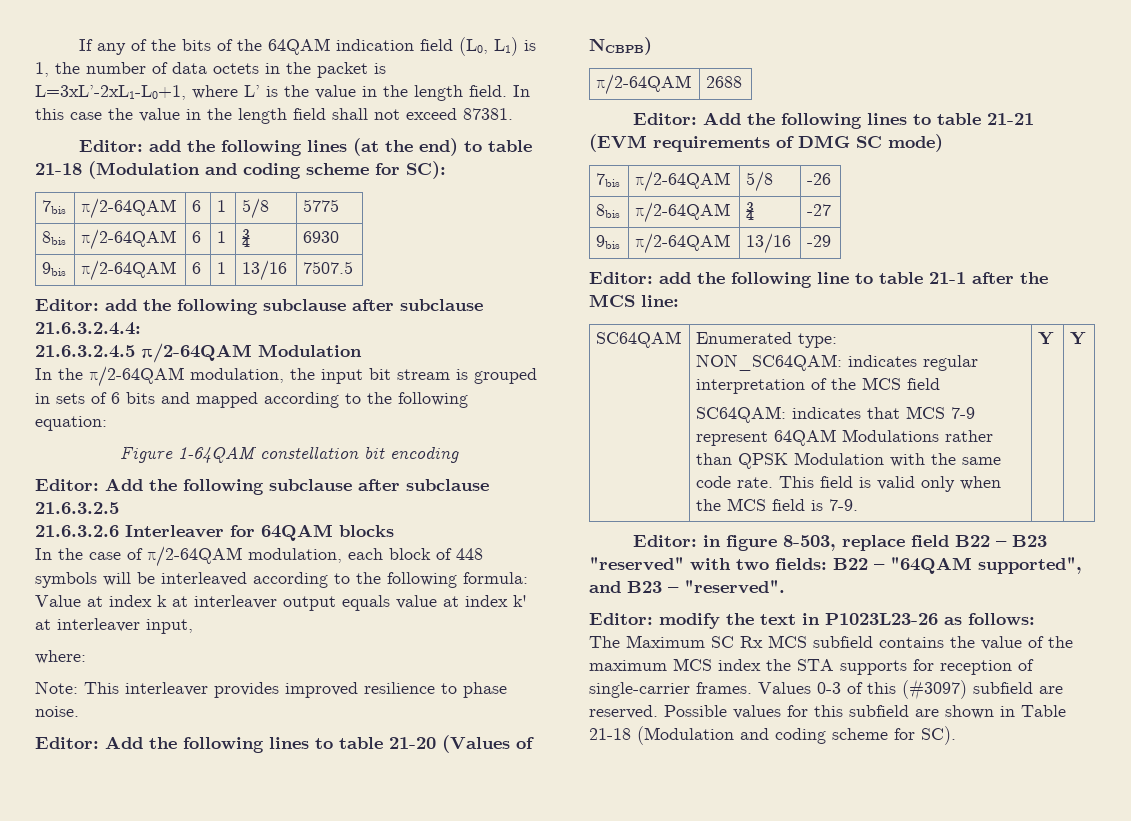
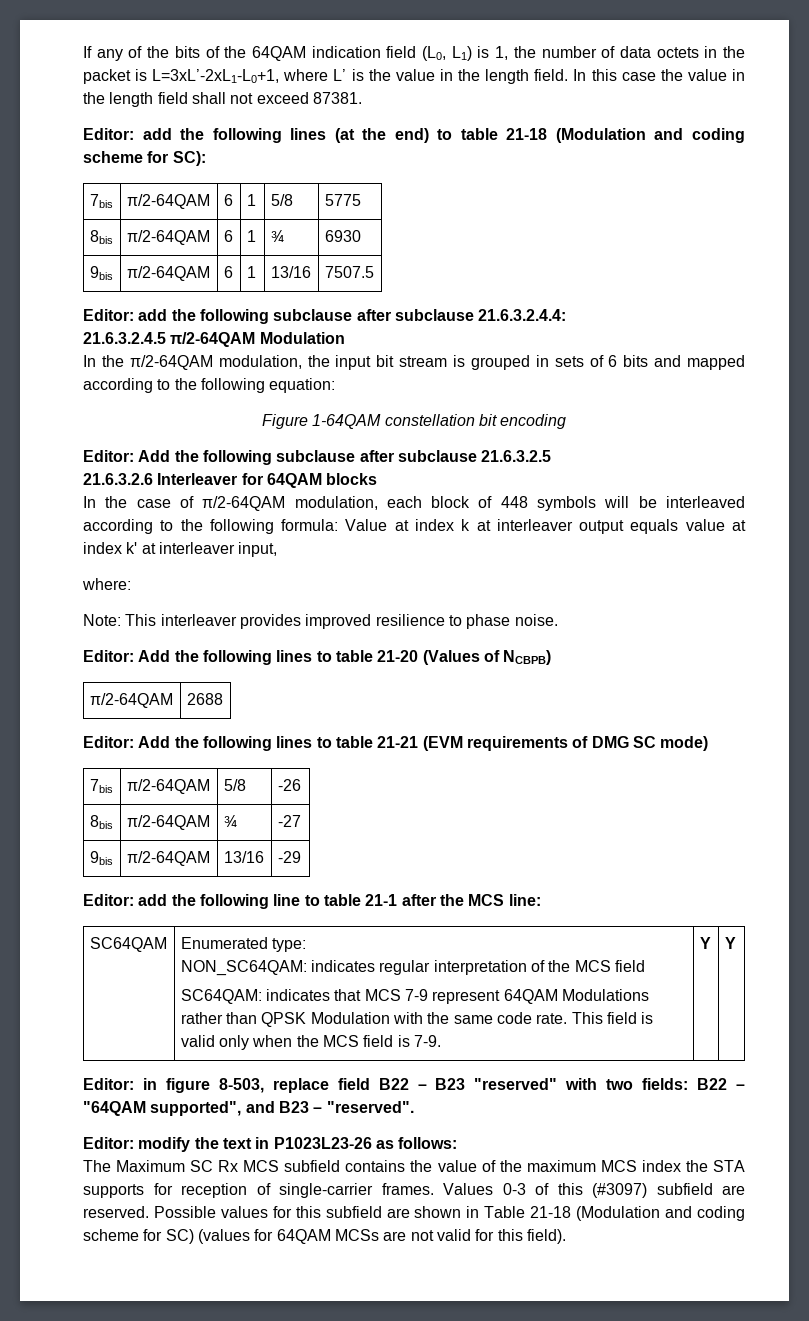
- Possible values for this subfield are shown in Table 21-18 (Modulation and coding scheme for SC).
+ Possible values for this subfield are shown in Table 21-18 (Modulation and coding scheme for SC) (values for 64QAM MCSs are not valid for this field).

